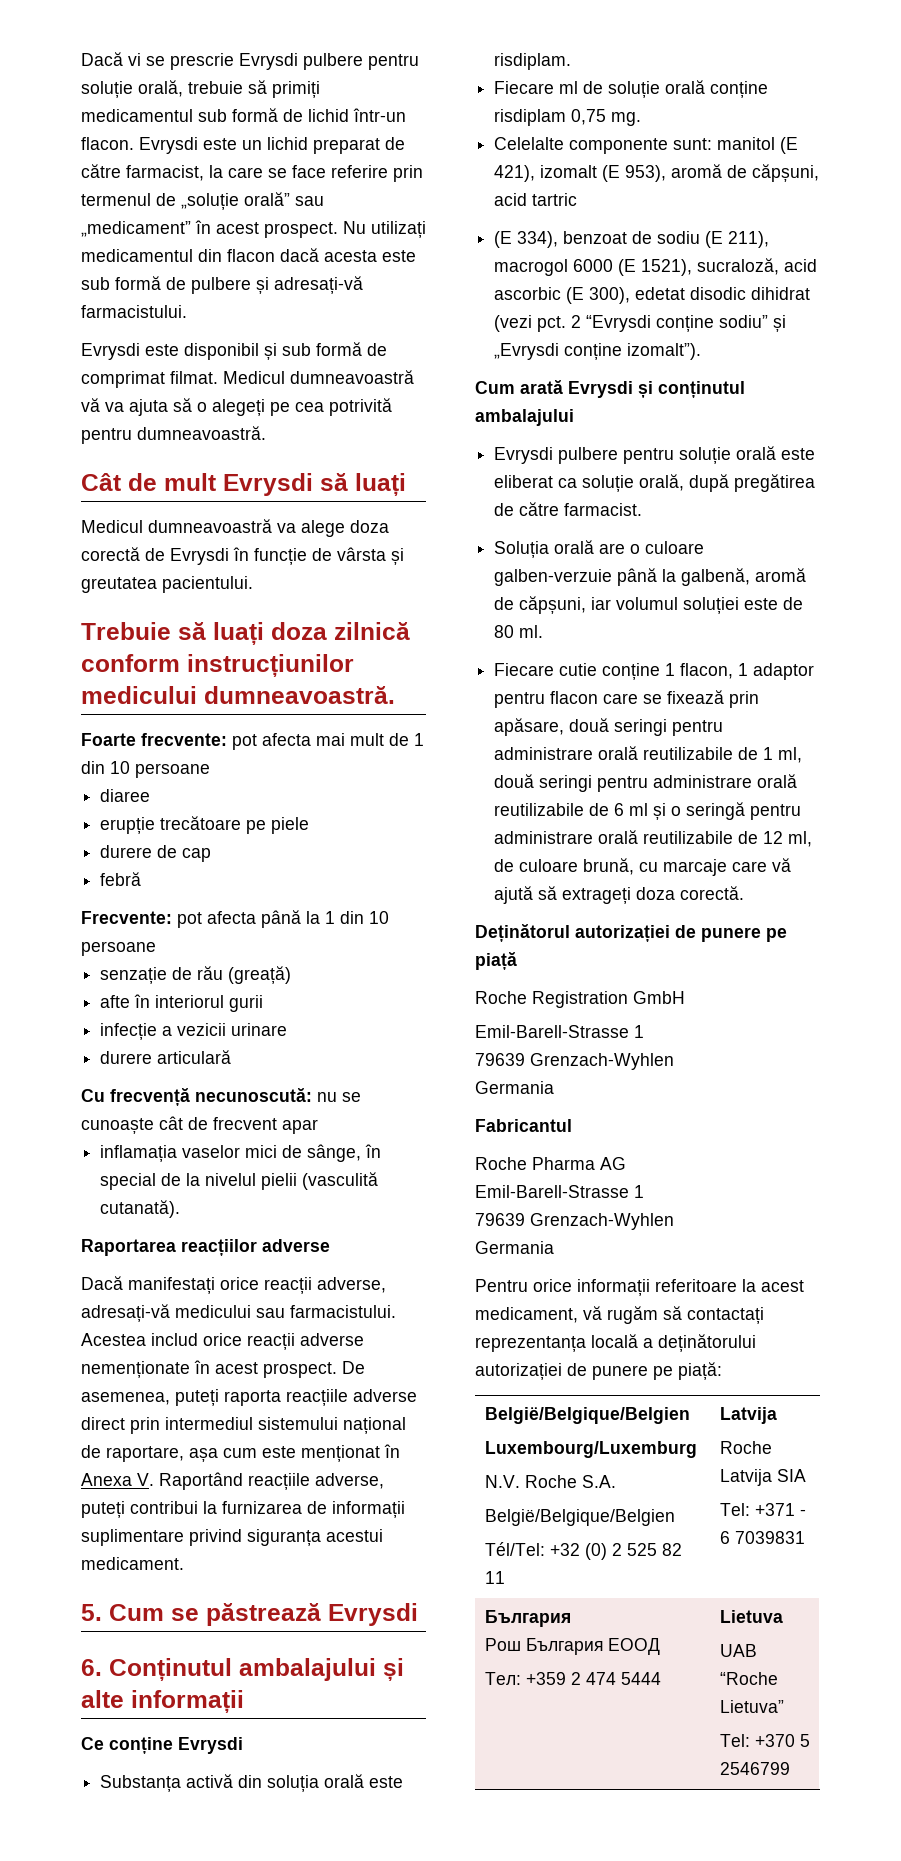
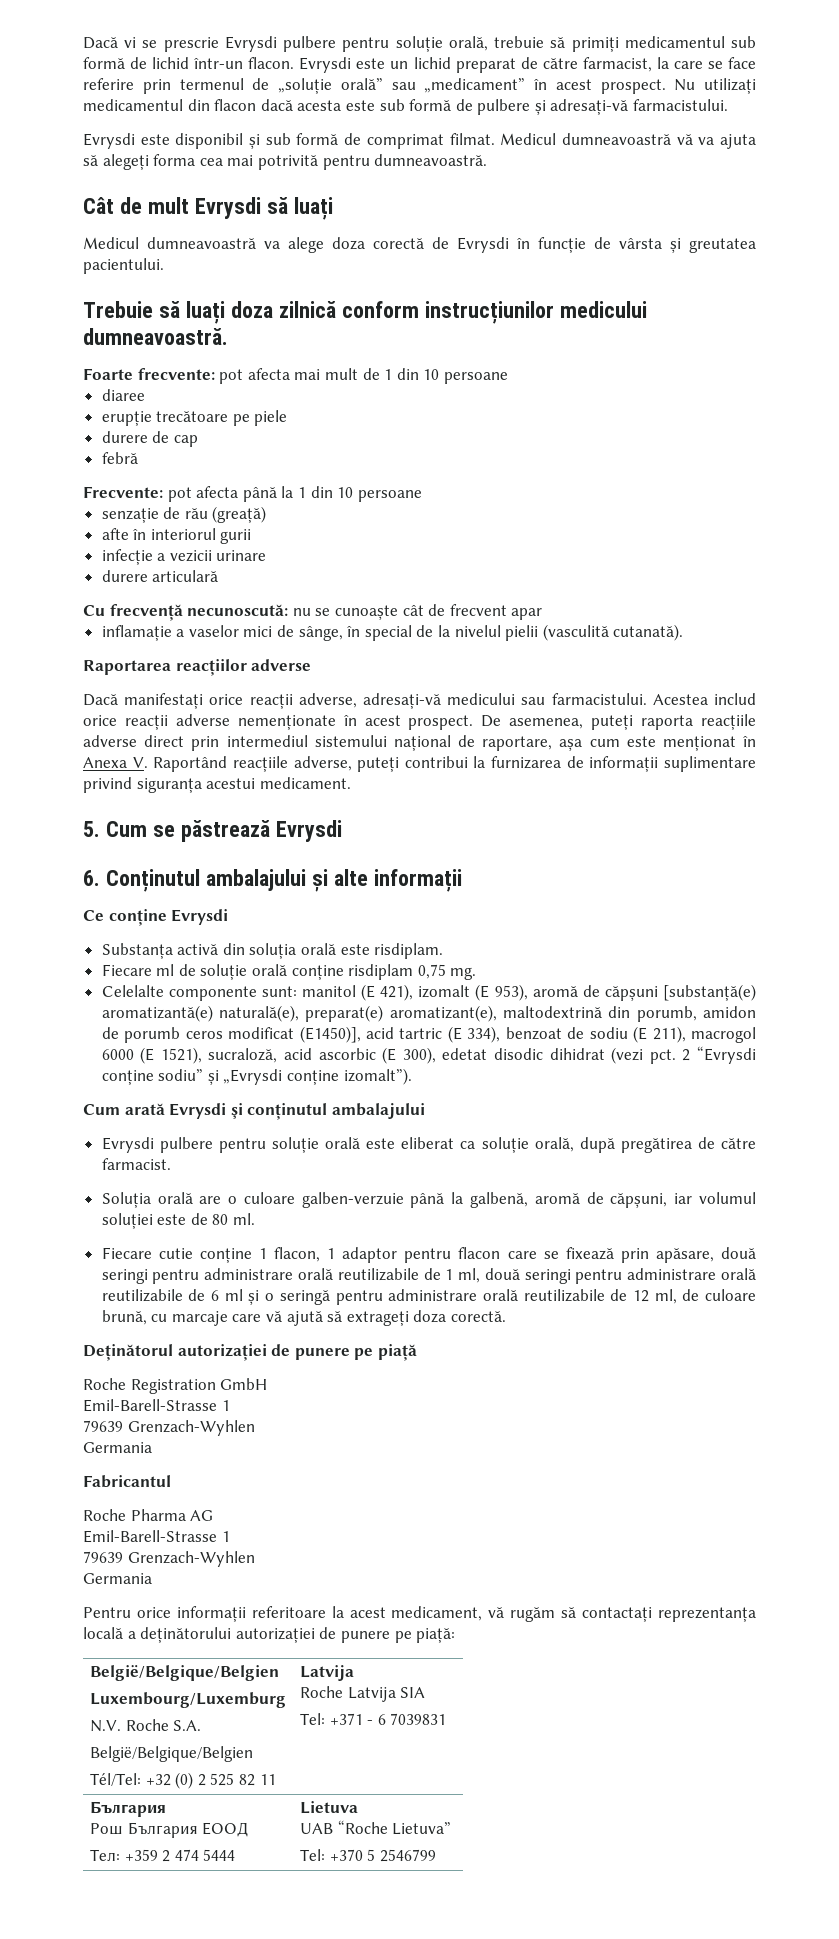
- Medicul dumneavoastră vă va ajuta să o alegeți pe cea potrivită pentru dumneavoastră.
+ Medicul dumneavoastră vă va ajuta să alegeți forma cea mai potrivită pentru dumneavoastră.
- inflamația vaselor mici de sânge, în special de la nivelul pielii (vasculită cutanată).
+ inflamație a vaselor mici de sânge, în special de la nivelul pielii (vasculită cutanată).
- Celelalte componente sunt: manitol (E 421), izomalt (E 953), aromă de căpșuni, acid tartric
- (E 334), benzoat de sodiu (E 211), macrogol 6000 (E 1521), sucraloză, acid ascorbic (E 300), edetat disodic dihidrat (vezi pct.
+ Celelalte componente sunt: manitol (E 421), izomalt (E 953), aromă de căpșuni [substanță(e) aromatizantă(e) naturală(e), preparat(e) aromatizant(e), maltodextrină din porumb, amidon de porumb ceros modificat (E1450)], acid tartric (E 334), benzoat de sodiu (E 211), macrogol 6000 (E 1521), sucraloză, acid ascorbic (E 300), edetat disodic dihidrat (vezi pct.

